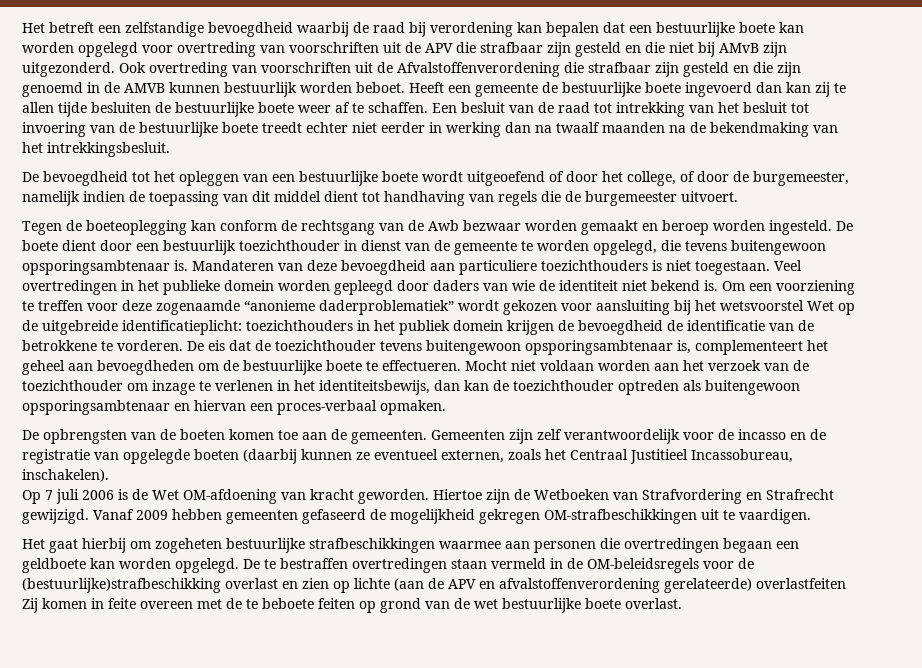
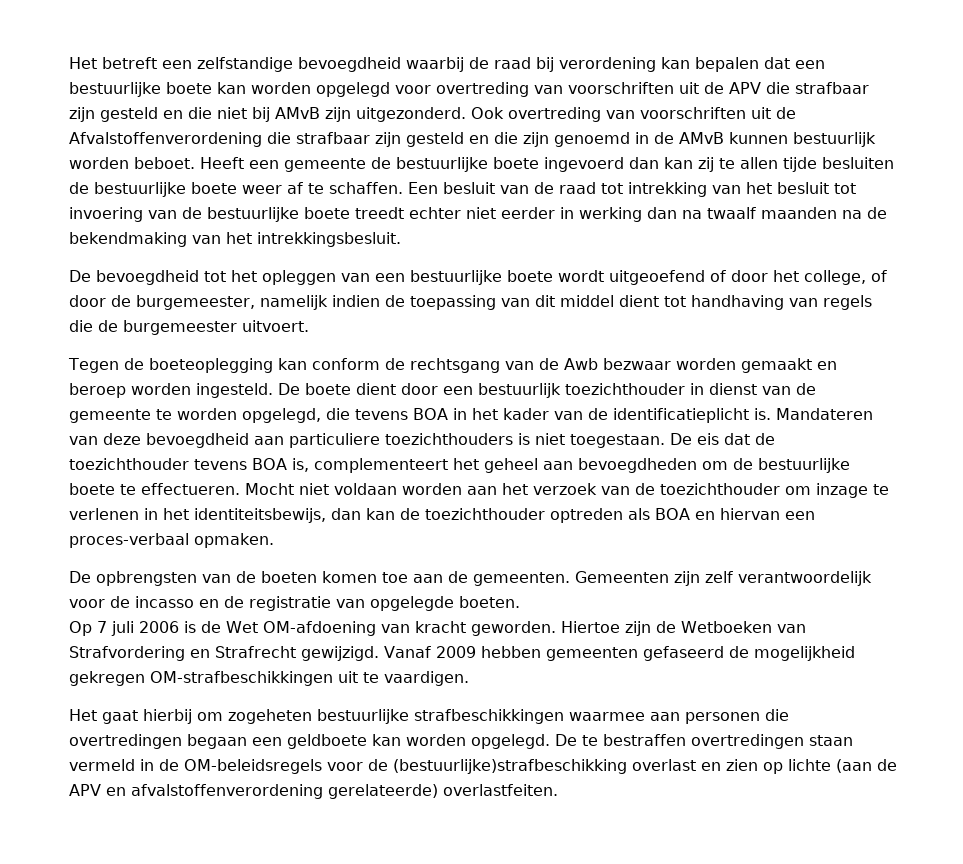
- Ook overtreding van voorschriften uit de Afvalstoffenverordening die strafbaar zijn gesteld en die zijn genoemd in de AMVB kunnen bestuurlijk worden beboet.
+ Ook overtreding van voorschriften uit de Afvalstoffenverordening die strafbaar zijn gesteld en die zijn genoemd in de AMvB kunnen bestuurlijk worden beboet.
- De boete dient door een bestuurlijk toezichthouder in dienst van de gemeente te worden opgelegd, die tevens buitengewoon opsporingsambtenaar is.
+ De boete dient door een bestuurlijk toezichthouder in dienst van de gemeente te worden opgelegd, die tevens BOA in het kader van de identificatieplicht is.
- Veel overtredingen in het publieke domein worden gepleegd door daders van wie de identiteit niet bekend is. Om een voorziening te treffen voor deze zogenaamde “anonieme daderproblematiek” wordt gekozen voor aansluiting bij het wetsvoorstel Wet op de uitgebreide identificatieplicht: toezichthouders in het publiek domein krijgen de bevoegdheid de identificatie van de betrokkene te vorderen.
- De eis dat de toezichthouder tevens buitengewoon opsporingsambtenaar is, complementeert het geheel aan bevoegdheden om de bestuurlijke boete te effectueren.
+ De eis dat de toezichthouder tevens BOA is, complementeert het geheel aan bevoegdheden om de bestuurlijke boete te effectueren.
- Mocht niet voldaan worden aan het verzoek van de toezichthouder om inzage te verlenen in het identiteitsbewijs, dan kan de toezichthouder optreden als buitengewoon opsporingsambtenaar en hiervan een proces-verbaal opmaken.
+ Mocht niet voldaan worden aan het verzoek van de toezichthouder om inzage te verlenen in het identiteitsbewijs, dan kan de toezichthouder optreden als BOA en hiervan een proces-verbaal opmaken.
- Gemeenten zijn zelf verantwoordelijk voor de incasso en de registratie van opgelegde boeten (daarbij kunnen ze eventueel externen, zoals het Centraal Justitieel Incassobureau, inschakelen).
+ Gemeenten zijn zelf verantwoordelijk voor de incasso en de registratie van opgelegde boeten.
- De te bestraffen overtredingen staan vermeld in de OM-beleidsregels voor de (bestuurlijke)strafbeschikking overlast en zien op lichte (aan de APV en afvalstoffenverordening gerelateerde) overlastfeiten Zij komen in feite overeen met de te beboete feiten op grond van de wet bestuurlijke boete overlast.
+ De te bestraffen overtredingen staan vermeld in de OM-beleidsregels voor de (bestuurlijke)strafbeschikking overlast en zien op lichte (aan de APV en afvalstoffenverordening gerelateerde) overlastfeiten.

